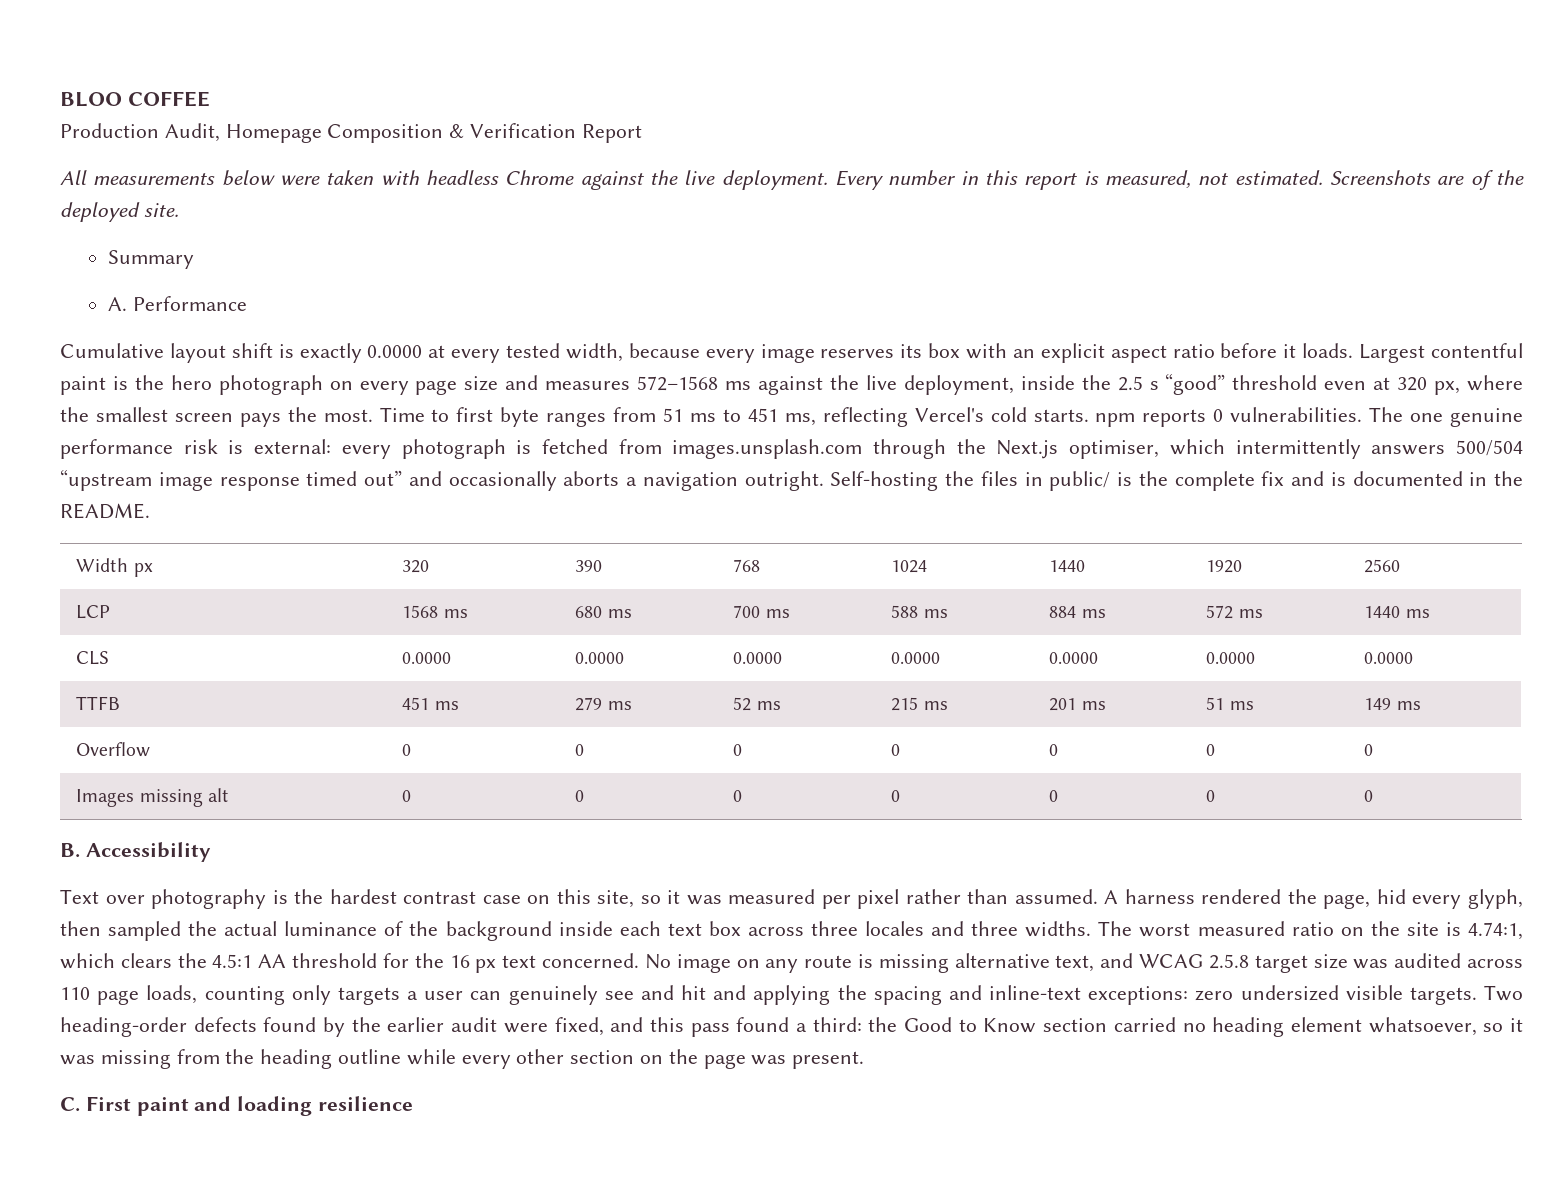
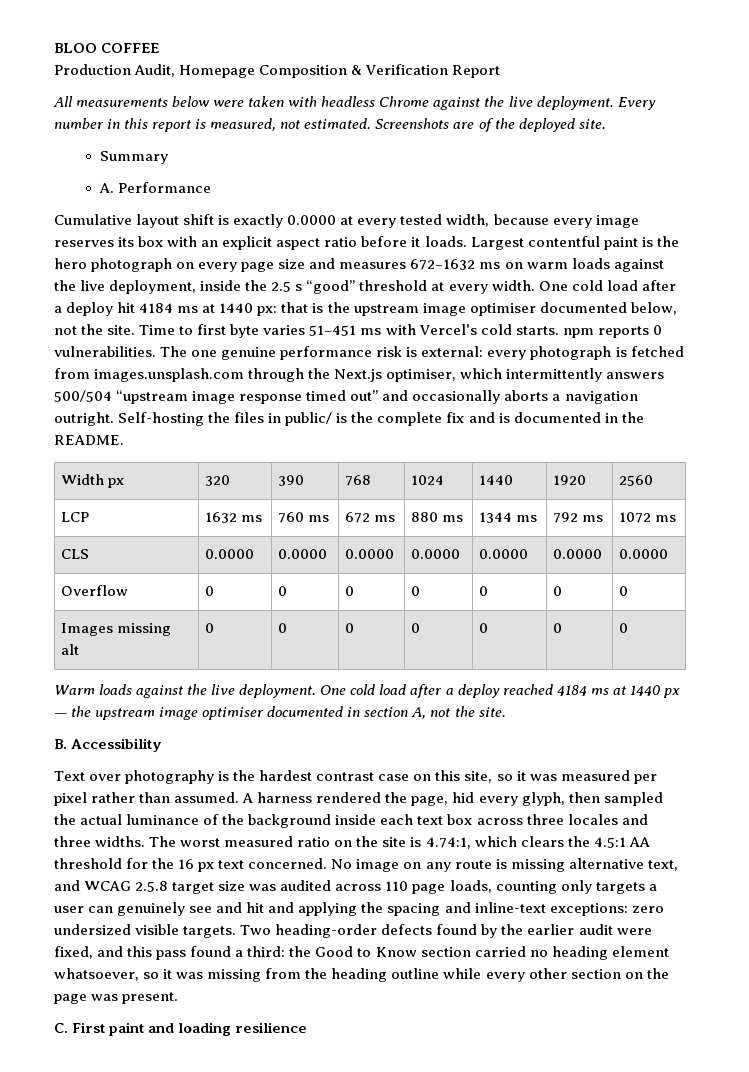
- Largest contentful paint is the hero photograph on every page size and measures 572–1568 ms against the live deployment, inside the 2.5 s “good” threshold even at 320 px, where the smallest screen pays the most. Time to first byte ranges from 51 ms to 451 ms, reflecting Vercel's cold starts. npm reports 0 vulnerabilities.
+ Largest contentful paint is the hero photograph on every page size and measures 672–1632 ms on warm loads against the live deployment, inside the 2.5 s “good” threshold at every width. One cold load after a deploy hit 4184 ms at 1440 px: that is the upstream image optimiser documented below, not the site. Time to first byte varies 51–451 ms with Vercel's cold starts. npm reports 0 vulnerabilities.
- LCP | 1568 ms | 680 ms | 700 ms | 588 ms | 884 ms | 572 ms | 1440 ms
+ LCP | 1632 ms | 760 ms | 672 ms | 880 ms | 1344 ms | 792 ms | 1072 ms
- TTFB | 451 ms | 279 ms | 52 ms | 215 ms | 201 ms | 51 ms | 149 ms
+ Warm loads against the live deployment. One cold load after a deploy reached 4184 ms at 1440 px — the upstream image optimiser documented in section A, not the site.

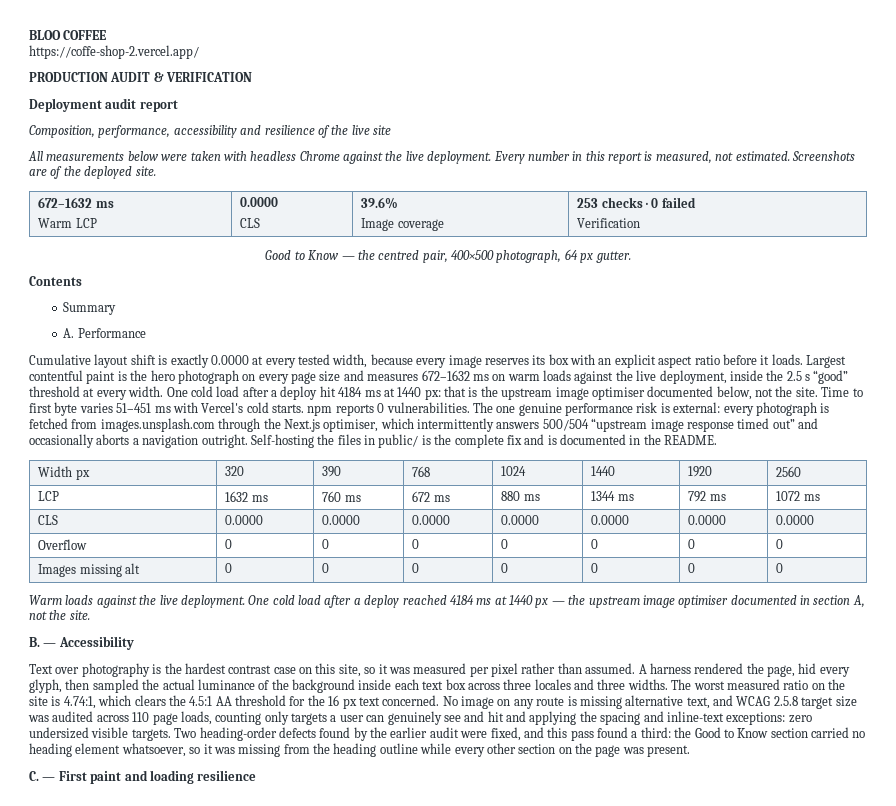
- Production Audit, Homepage Composition & Verification Report
+ https://coffe-shop-2.vercel.app/
+ PRODUCTION AUDIT & VERIFICATION
+ Deployment audit report
+ Composition, performance, accessibility and resilience of the live site
  Screenshots are of the deployed site.
+ 672–1632 ms
+ Warm LCP | 0.0000
+ CLS | 39.6%
+ Image coverage | 253 checks · 0 failed
+ Verification
+ Good to Know — the centred pair, 400×500 photograph, 64 px gutter.
+ Contents
- B. Accessibility
+ B. — Accessibility
- C. First paint and loading resilience
+ C. — First paint and loading resilience

